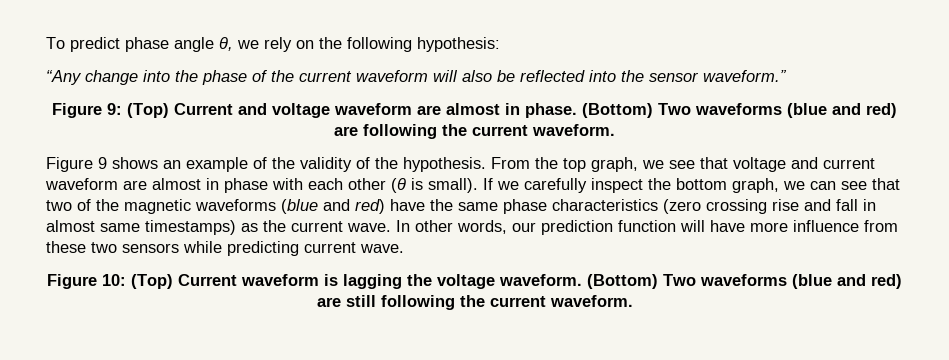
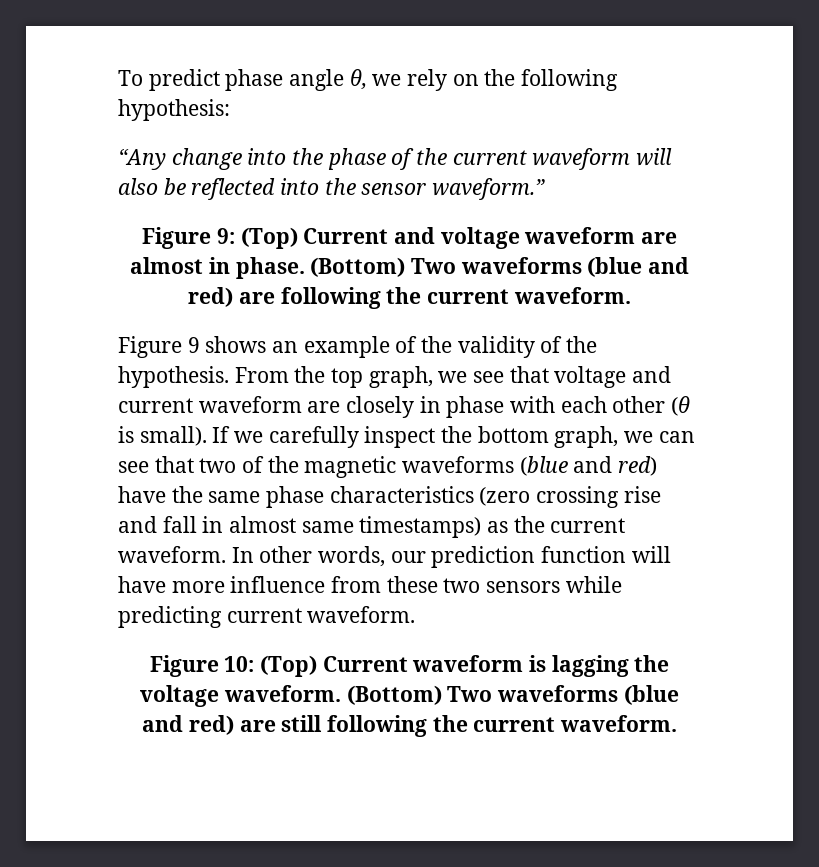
- From the top graph, we see that voltage and current waveform are almost in phase with each other (θ is small).
+ From the top graph, we see that voltage and current waveform are closely in phase with each other (θ is small).
- If we carefully inspect the bottom graph, we can see that two of the magnetic waveforms (blue and red) have the same phase characteristics (zero crossing rise and fall in almost same timestamps) as the current wave.
+ If we carefully inspect the bottom graph, we can see that two of the magnetic waveforms (blue and red) have the same phase characteristics (zero crossing rise and fall in almost same timestamps) as the current waveform.
- In other words, our prediction function will have more influence from these two sensors while predicting current wave.
+ In other words, our prediction function will have more influence from these two sensors while predicting current waveform.

